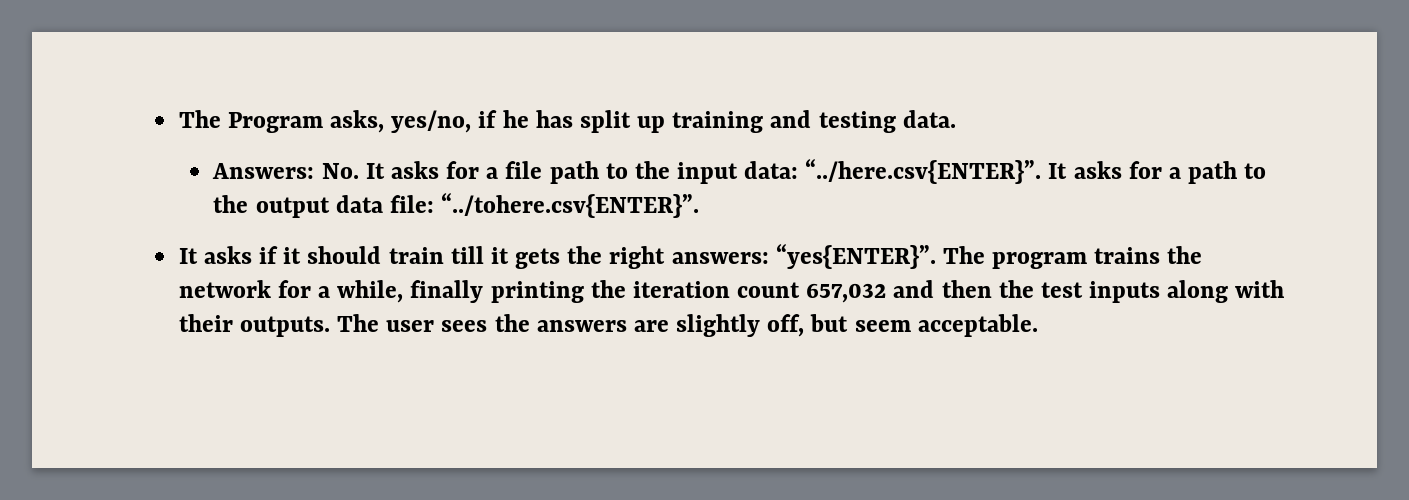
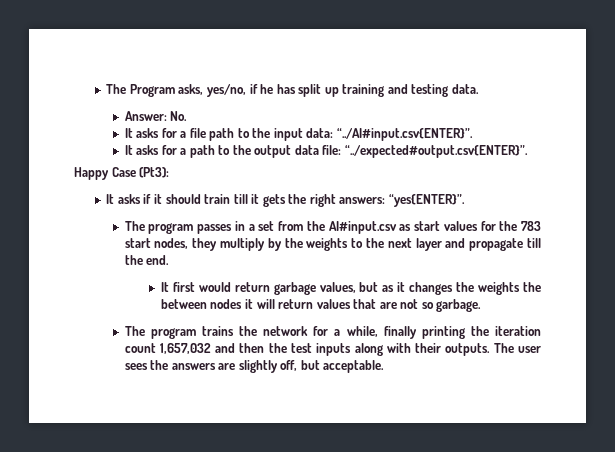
- Answers: No. It asks for a file path to the input data: “../here.csv{ENTER}”. It asks for a path to the output data file: “../tohere.csv{ENTER}”.
+ Answer: No.
+ It asks for a file path to the input data: “../AI#input.csv{ENTER}”.
+ It asks for a path to the output data file: “../expected#output.csv{ENTER}”.
+ Happy Case (Pt3):
- It asks if it should train till it gets the right answers: “yes{ENTER}”. The program trains the network for a while, finally printing the iteration count 657,032 and then the test inputs along with their outputs.
+ It asks if it should train till it gets the right answers: “yes{ENTER}”.
+ The program passes in a set from the AI#input.csv as start values for the 783 start nodes, they multiply by the weights to the next layer and propagate till the end.
+ It first would return garbage values, but as it changes the weights the between nodes it will return values that are not so garbage.
+ The program trains the network for a while, finally printing the iteration count 1,657,032 and then the test inputs along with their outputs.
- The user sees the answers are slightly off, but seem acceptable.
+ The user sees the answers are slightly off, but acceptable.

